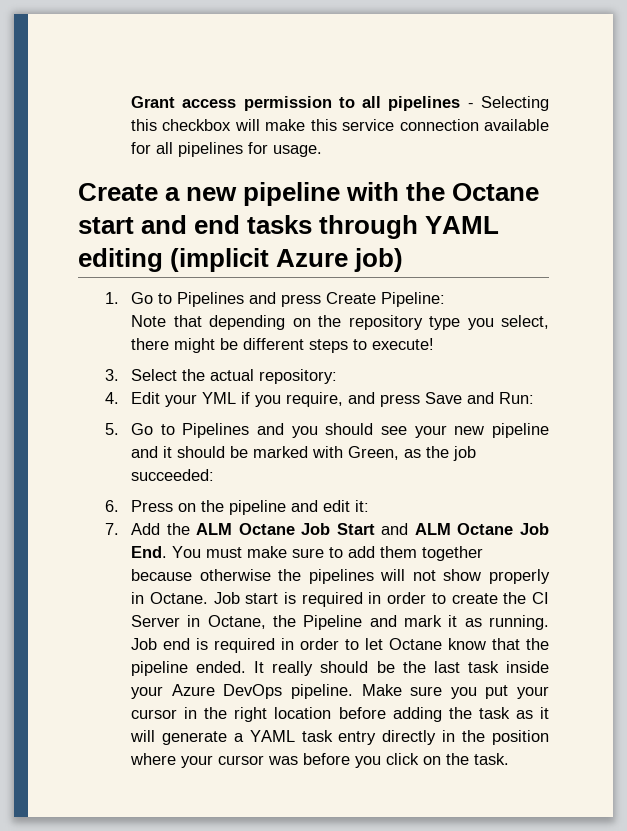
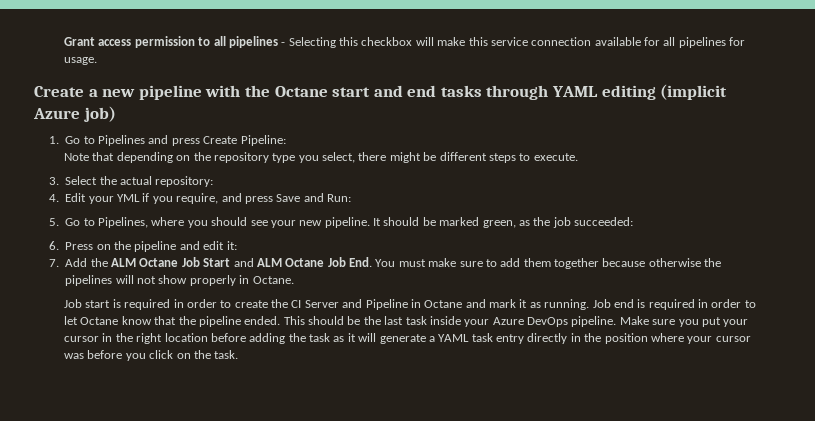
- Note that depending on the repository type you select, there might be different steps to execute!
+ Note that depending on the repository type you select, there might be different steps to execute.
- 5. Go to Pipelines and you should see your new pipeline and it should be marked with Green, as the job succeeded:
+ 5. Go to Pipelines, where you should see your new pipeline. It should be marked green, as the job succeeded:
- 7. Add the ALM Octane Job Start and ALM Octane Job End. You must make sure to add them together because otherwise the pipelines will not show properly in Octane. Job start is required in order to create the CI Server in Octane, the Pipeline and mark it as running.
+ 7. Add the ALM Octane Job Start and ALM Octane Job End. You must make sure to add them together because otherwise the pipelines will not show properly in Octane.
+ Job start is required in order to create the CI Server and Pipeline in Octane and mark it as running.
- It really should be the last task inside your Azure DevOps pipeline.
+ This should be the last task inside your Azure DevOps pipeline.

